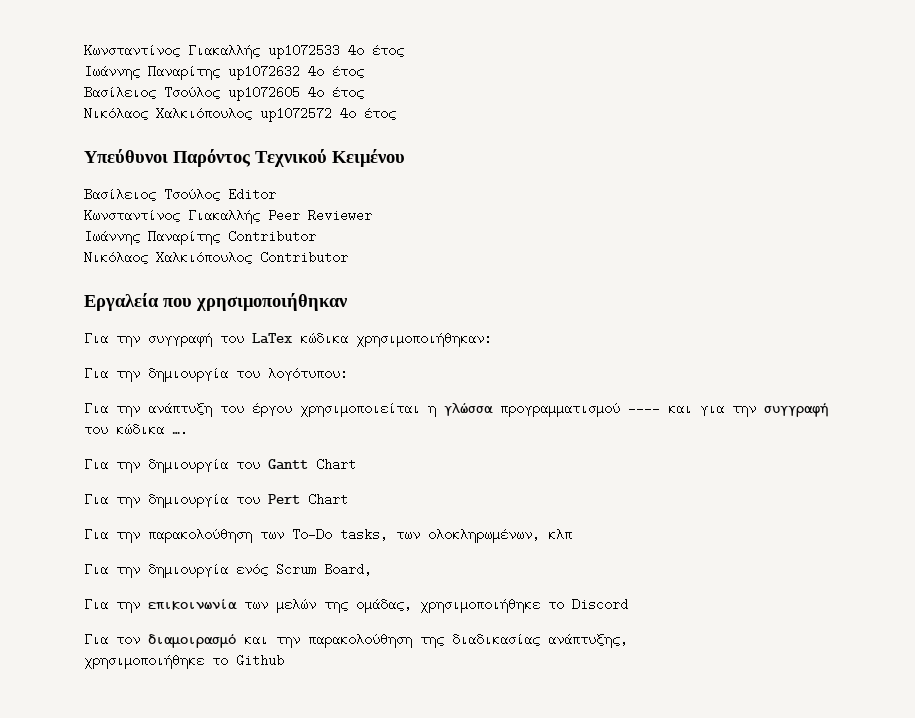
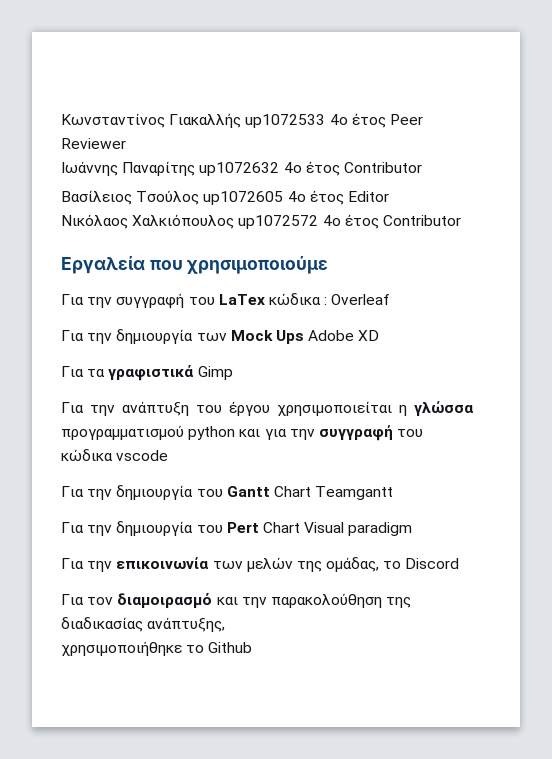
- Κωνσταντίνος Γιακαλλής up1072533 4o έτος
+ Κωνσταντίνος Γιακαλλής up1072533 4o έτος Peer Reviewer
- Ιωάννης Παναρίτης up1072632 4o έτος
+ Ιωάννης Παναρίτης up1072632 4o έτος Contributor
- Βασίλειος Τσούλος up1072605 4o έτος
+ Βασίλειος Τσούλος up1072605 4o έτος Editor
- Νικόλαος Χαλκιόπουλος up1072572 4o έτος
- Υπεύθυνοι Παρόντος Τεχνικού Κειμένου
- Βασίλειος Τσούλος Editor
- Κωνσταντίνος Γιακαλλής Peer Reviewer
- Ιωάννης Παναρίτης Contributor
- Νικόλαος Χαλκιόπουλος Contributor
+ Νικόλαος Χαλκιόπουλος up1072572 4o έτος Contributor
- Εργαλεία που χρησιμοποιήθηκαν
+ Εργαλεία που χρησιμοποιούμε
- Για την συγγραφή του LaTex κώδικα χρησιμοποιήθηκαν:
- Για την δημιουργία του λογότυπου:
+ Για την συγγραφή του LaTex κώδικα : Overleaf
+ Για την δημιουργία των Mock Ups Adobe XD
+ Για τα γραφιστικά Gimp
- Για την ανάπτυξη του έργου χρησιμοποιείται η γλώσσα προγραμματισμού ---- και για την συγγραφή του κώδικα ….
+ Για την ανάπτυξη του έργου χρησιμοποιείται η γλώσσα προγραμματισμού python και για την συγγραφή του κώδικα vscode
- Για την δημιουργία του Gantt Chart
+ Για την δημιουργία του Gantt Chart Teamgantt
- Για την δημιουργία του Pert Chart
- Για την παρακολούθηση των To-Do tasks, των ολοκληρωμένων, κλπ
- Για την δημιουργία ενός Scrum Board,
+ Για την δημιουργία του Pert Chart Visual paradigm
- Για την επικοινωνία των μελών της ομάδας, χρησιμοποιήθηκε το Discord
+ Για την επικοινωνία των μελών της ομάδας, το Discord

